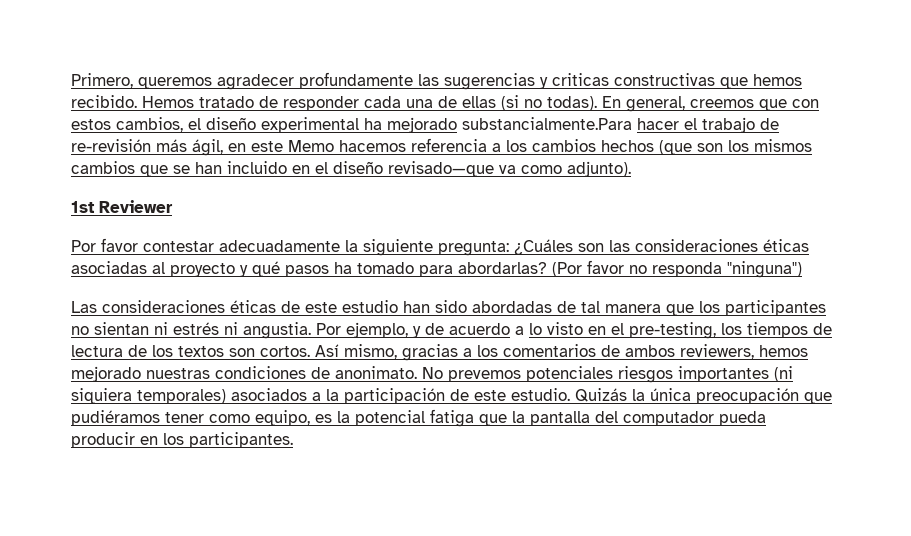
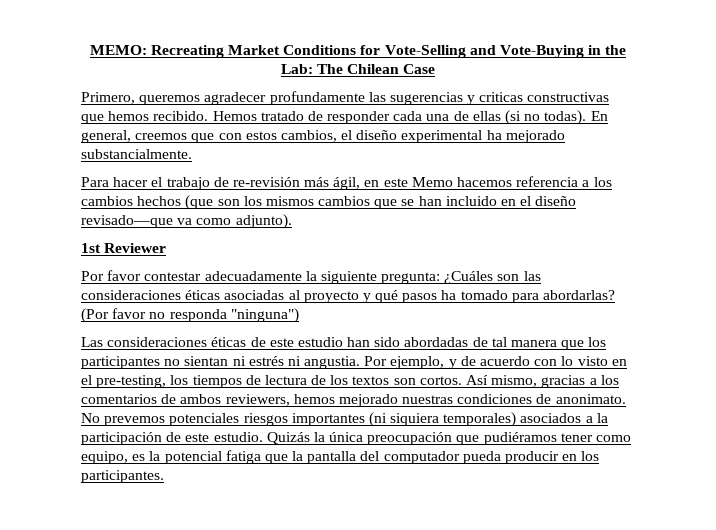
+ MEMO: Recreating Market Conditions for Vote-Selling and Vote-Buying in the Lab: The Chilean Case
- En general, creemos que con estos cambios, el diseño experimental ha mejorado substancialmente.Para hacer el trabajo de re-revisión más ágil, en este Memo hacemos referencia a los cambios hechos (que son los mismos cambios que se han incluido en el diseño revisado—que va como adjunto).
+ En general, creemos que con estos cambios, el diseño experimental ha mejorado substancialmente.
+ Para hacer el trabajo de re-revisión más ágil, en este Memo hacemos referencia a los cambios hechos (que son los mismos cambios que se han incluido en el diseño revisado—que va como adjunto).
- Por ejemplo, y de acuerdo a lo visto en el pre-testing, los tiempos de lectura de los textos son cortos.
+ Por ejemplo, y de acuerdo con lo visto en el pre-testing, los tiempos de lectura de los textos son cortos.

